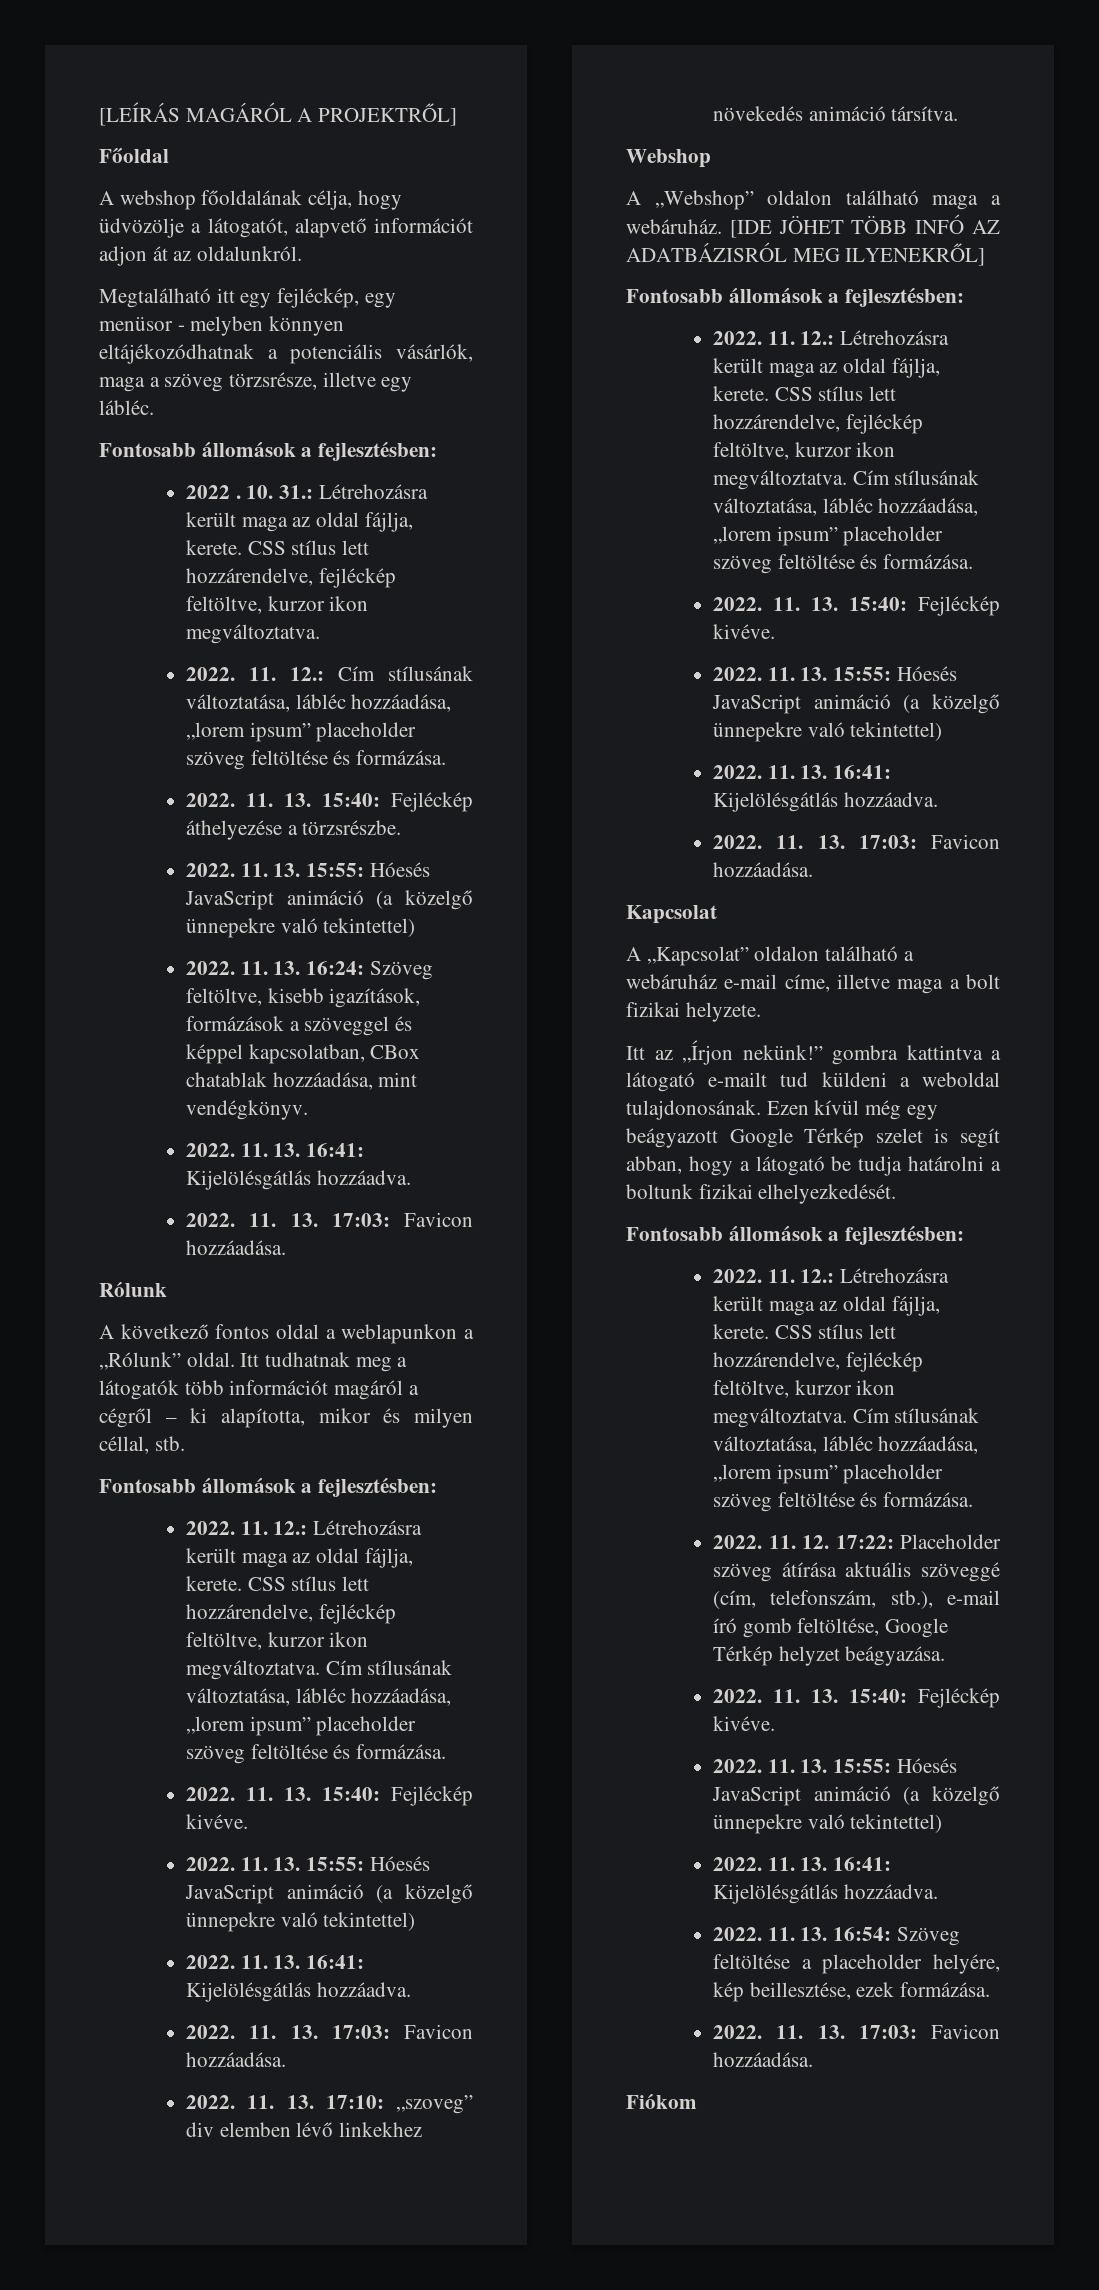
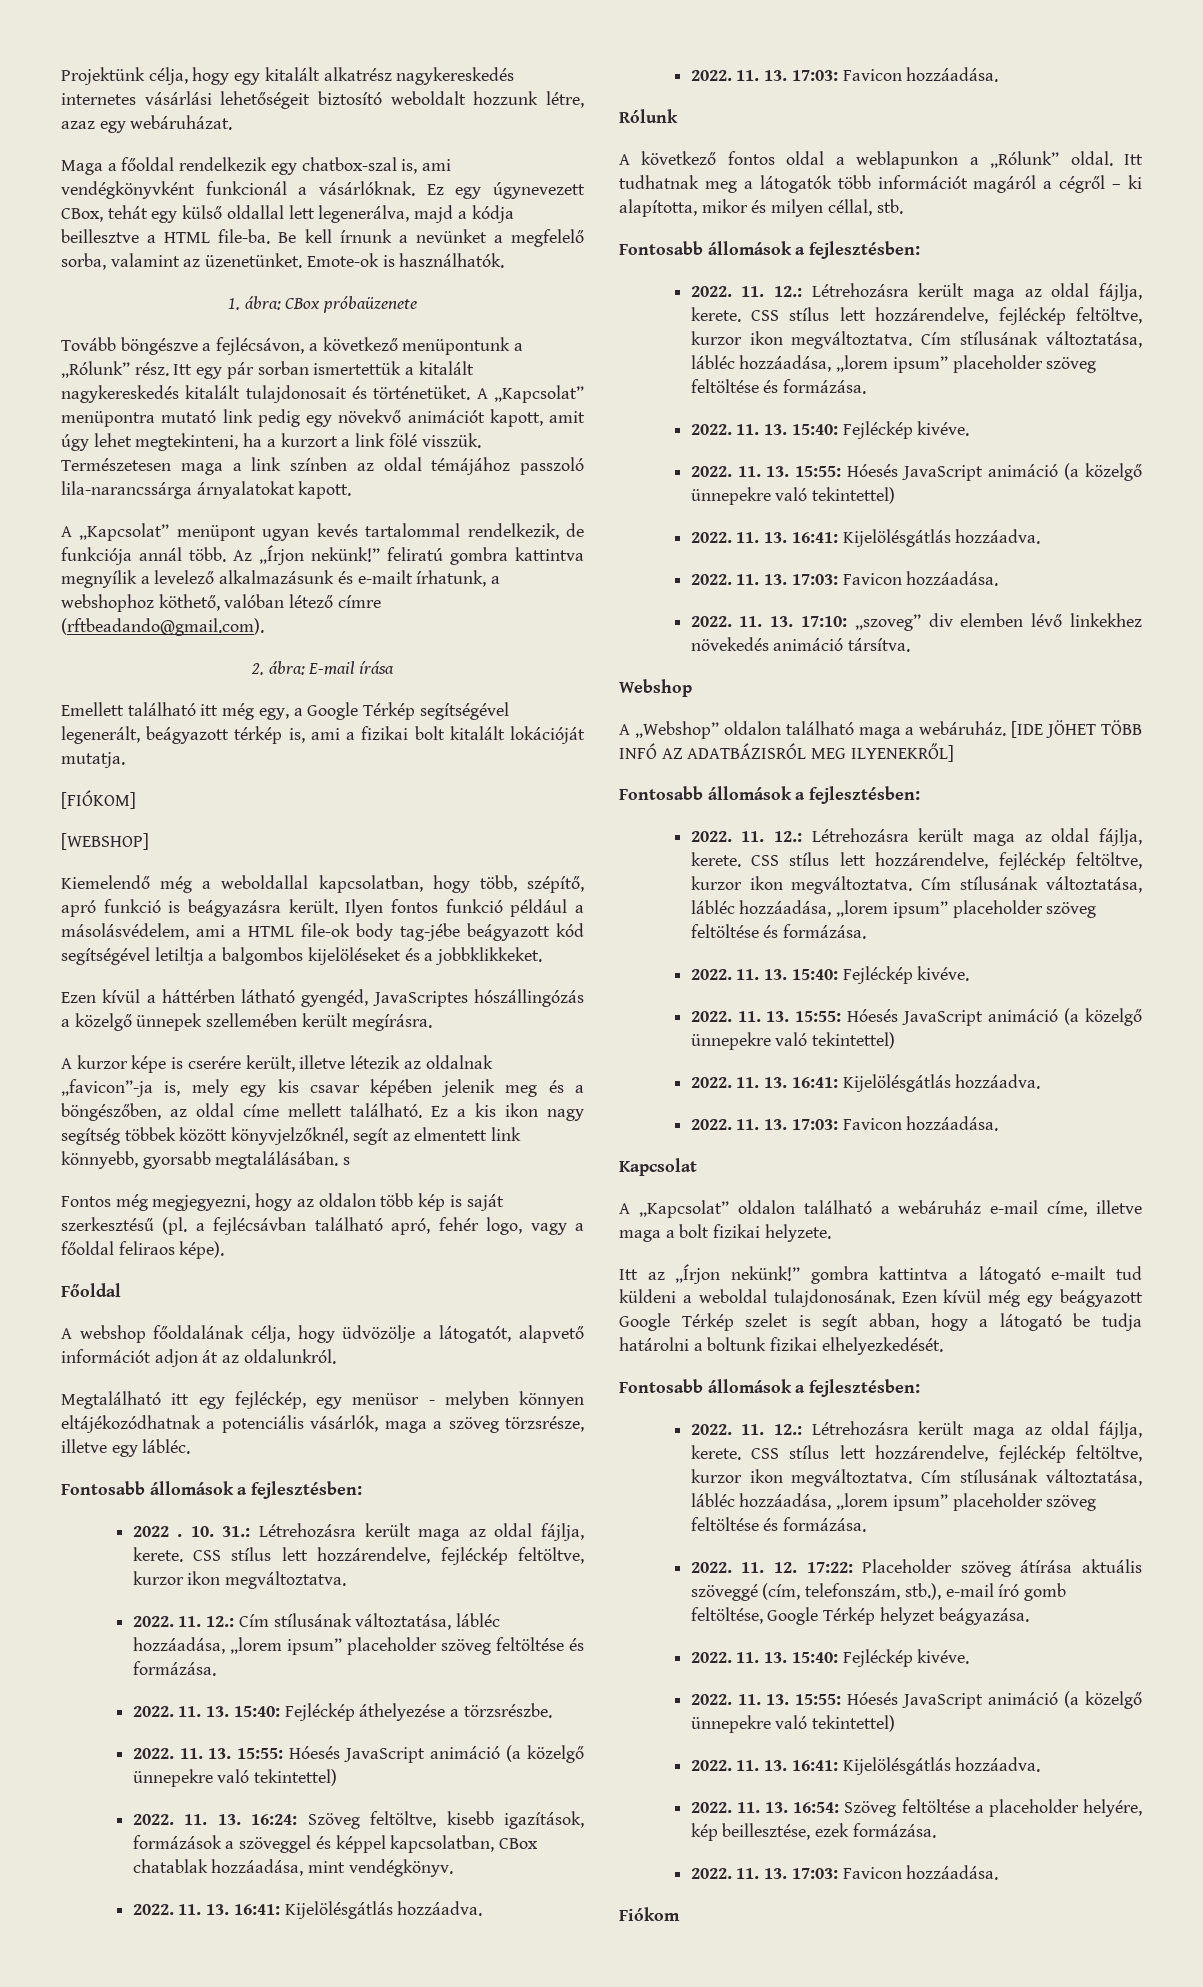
- [LEÍRÁS MAGÁRÓL A PROJEKTRŐL]
+ Projektünk célja, hogy egy kitalált alkatrész nagykereskedés internetes vásárlási lehetőségeit biztosító weboldalt hozzunk létre, azaz egy webáruházat.
+ Maga a főoldal rendelkezik egy chatbox-szal is, ami vendégkönyvként funkcionál a vásárlóknak. Ez egy úgynevezett CBox, tehát egy külső oldallal lett legenerálva, majd a kódja beillesztve a HTML file-ba. Be kell írnunk a nevünket a megfelelő sorba, valamint az üzenetünket. Emote-ok is használhatók.
+ 1. ábra: CBox próbaüzenete
+ Tovább böngészve a fejlécsávon, a következő menüpontunk a „Rólunk” rész. Itt egy pár sorban ismertettük a kitalált nagykereskedés kitalált tulajdonosait és történetüket. A „Kapcsolat” menüpontra mutató link pedig egy növekvő animációt kapott, amit úgy lehet megtekinteni, ha a kurzort a link fölé visszük. Természetesen maga a link színben az oldal témájához passzoló lila-narancssárga árnyalatokat kapott.
+ A „Kapcsolat” menüpont ugyan kevés tartalommal rendelkezik, de funkciója annál több. Az „Írjon nekünk!” feliratú gombra kattintva megnyílik a levelező alkalmazásunk és e-mailt írhatunk, a webshophoz köthető, valóban létező címre (rftbeadando@gmail.com).
+ 2. ábra: E-mail írása
+ Emellett található itt még egy, a Google Térkép segítségével legenerált, beágyazott térkép is, ami a fizikai bolt kitalált lokációját mutatja.
+ [FIÓKOM]
+ [WEBSHOP]
+ Kiemelendő még a weboldallal kapcsolatban, hogy több, szépítő, apró funkció is beágyazásra került. Ilyen fontos funkció például a másolásvédelem, ami a HTML file-ok body tag-jébe beágyazott kód segítségével letiltja a balgombos kijelöléseket és a jobbklikkeket.
+ Ezen kívül a háttérben látható gyengéd, JavaScriptes hószállingózás a közelgő ünnepek szellemében került megírásra.
+ A kurzor képe is cserére került, illetve létezik az oldalnak „favicon”-ja is, mely egy kis csavar képében jelenik meg és a böngészőben, az oldal címe mellett található. Ez a kis ikon nagy segítség többek között könyvjelzőknél, segít az elmentett link könnyebb, gyorsabb megtalálásában. s
+ Fontos még megjegyezni, hogy az oldalon több kép is saját szerkesztésű (pl. a fejlécsávban található apró, fehér logo, vagy a főoldal feliraos képe).

